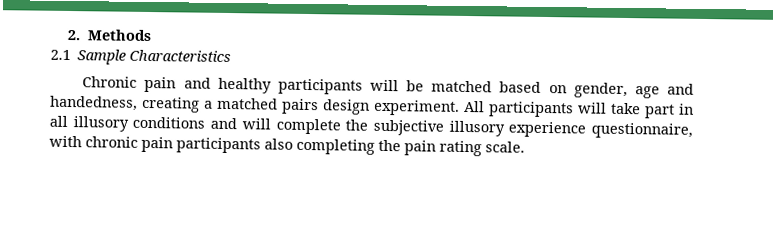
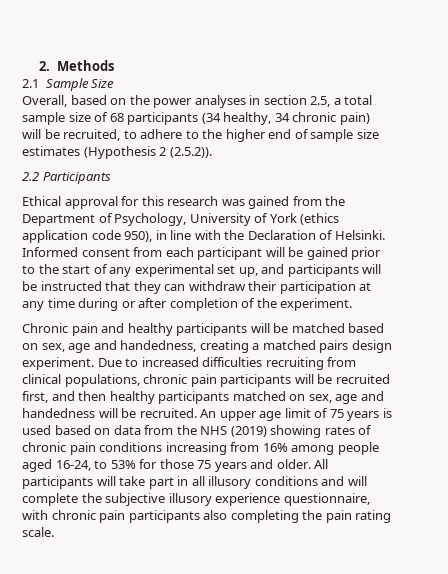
- 2.1 Sample Characteristics
+ 2.1 Sample Size
+ Overall, based on the power analyses in section 2.5, a total sample size of 68 participants (34 healthy, 34 chronic pain) will be recruited, to adhere to the higher end of sample size estimates (Hypothesis 2 (2.5.2)).
+ 2.2 Participants
+ Ethical approval for this research was gained from the Department of Psychology, University of York (ethics application code 950), in line with the Declaration of Helsinki. Informed consent from each participant will be gained prior to the start of any experimental set up, and participants will be instructed that they can withdraw their participation at any time during or after completion of the experiment.
- Chronic pain and healthy participants will be matched based on gender, age and handedness, creating a matched pairs design experiment.
+ Chronic pain and healthy participants will be matched based on sex, age and handedness, creating a matched pairs design experiment.
+ Due to increased difficulties recruiting from clinical populations, chronic pain participants will be recruited first, and then healthy participants matched on sex, age and handedness will be recruited. An upper age limit of 75 years is used based on data from the NHS (2019) showing rates of chronic pain conditions increasing from 16% among people aged 16-24, to 53% for those 75 years and older.

